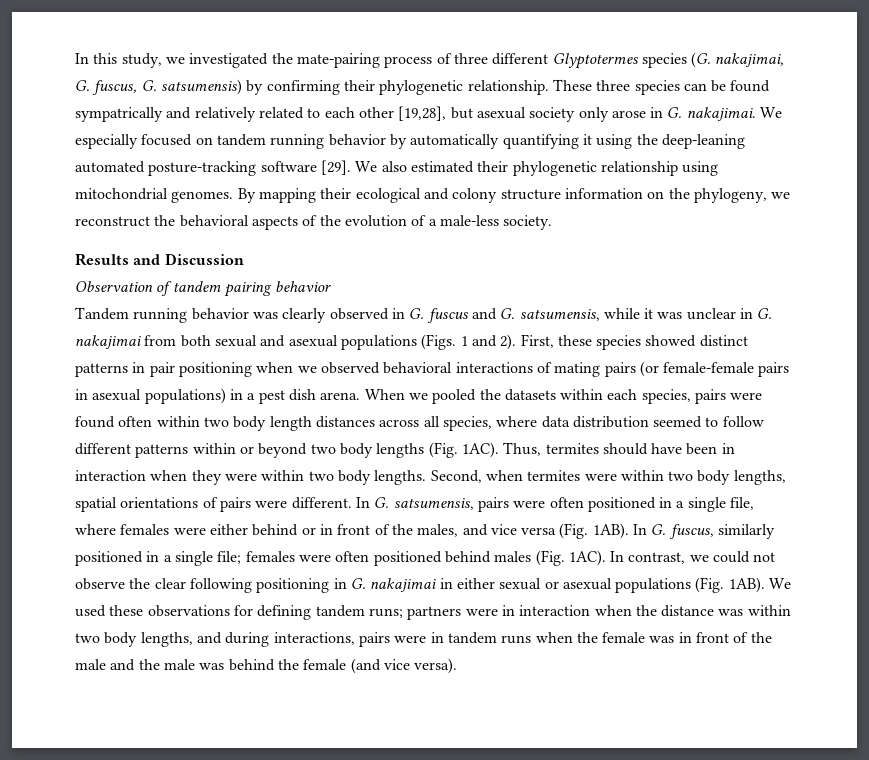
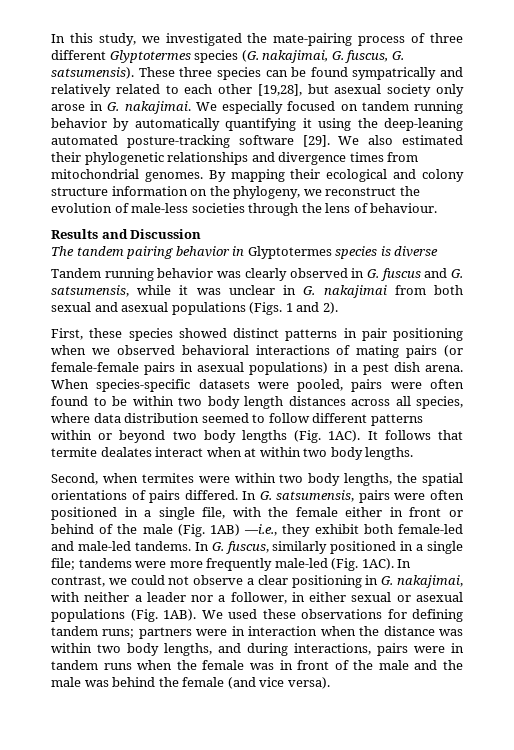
- In this study, we investigated the mate-pairing process of three different Glyptotermes species (G. nakajimai, G. fuscus, G. satsumensis) by confirming their phylogenetic relationship.
+ In this study, we investigated the mate-pairing process of three different Glyptotermes species (G. nakajimai, G. fuscus, G. satsumensis).
- We also estimated their phylogenetic relationship using mitochondrial genomes.
+ We also estimated their phylogenetic relationships and divergence times from mitochondrial genomes.
- By mapping their ecological and colony structure information on the phylogeny, we reconstruct the behavioral aspects of the evolution of a male-less society.
+ By mapping their ecological and colony structure information on the phylogeny, we reconstruct the evolution of male-less societies through the lens of behaviour.
- Observation of tandem pairing behavior
+ The tandem pairing behavior in Glyptotermes species is diverse
- Tandem running behavior was clearly observed in G. fuscus and G. satsumensis, while it was unclear in G. nakajimai from both sexual and asexual populations (Figs. 1 and 2). First, these species showed distinct patterns in pair positioning when we observed behavioral interactions of mating pairs (or female-female pairs in asexual populations) in a pest dish arena.
+ Tandem running behavior was clearly observed in G. fuscus and G. satsumensis, while it was unclear in G. nakajimai from both sexual and asexual populations (Figs. 1 and 2).
+ First, these species showed distinct patterns in pair positioning when we observed behavioral interactions of mating pairs (or female-female pairs in asexual populations) in a pest dish arena.
- When we pooled the datasets within each species, pairs were found often within two body length distances across all species, where data distribution seemed to follow different patterns within or beyond two body lengths (Fig. 1AC).
+ When species-specific datasets were pooled, pairs were often found to be within two body length distances across all species, where data distribution seemed to follow different patterns within or beyond two body lengths (Fig. 1AC).
- Thus, termites should have been in interaction when they were within two body lengths. Second, when termites were within two body lengths, spatial orientations of pairs were different.
+ It follows that termite dealates interact when at within two body lengths.
+ Second, when termites were within two body lengths, the spatial orientations of pairs differed.
- In G. satsumensis, pairs were often positioned in a single file, where females were either behind or in front of the males, and vice versa (Fig. 1AB).
+ In G. satsumensis, pairs were often positioned in a single file, with the female either in front or behind of the male (Fig. 1AB) —i.e., they exhibit both female-led and male-led tandems.
- In G. fuscus, similarly positioned in a single file; females were often positioned behind males (Fig. 1AC).
+ In G. fuscus, similarly positioned in a single file; tandems were more frequently male-led (Fig. 1AC).
- In contrast, we could not observe the clear following positioning in G. nakajimai in either sexual or asexual populations (Fig. 1AB).
+ In contrast, we could not observe a clear positioning in G. nakajimai, with neither a leader nor a follower, in either sexual or asexual populations (Fig. 1AB).

